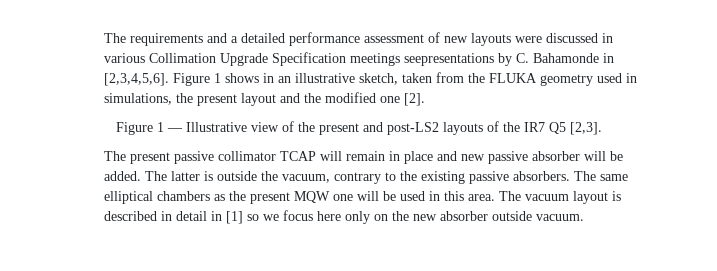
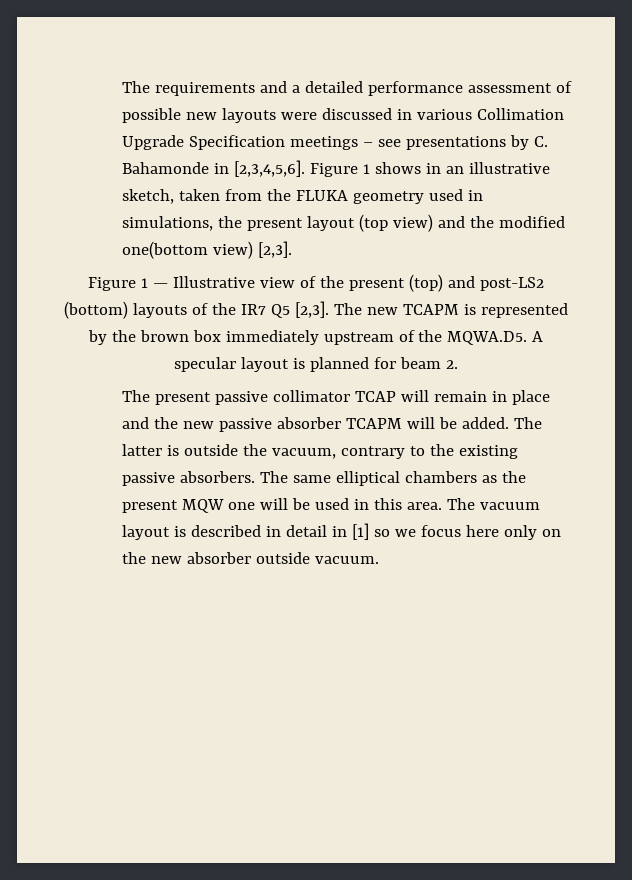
- The requirements and a detailed performance assessment of new layouts were discussed in various Collimation Upgrade Specification meetings seepresentations by C. Bahamonde in [2,3,4,5,6].
+ The requirements and a detailed performance assessment of possible new layouts were discussed in various Collimation Upgrade Specification meetings – see presentations by C. Bahamonde in [2,3,4,5,6].
- Figure 1 shows in an illustrative sketch, taken from the FLUKA geometry used in simulations, the present layout and the modified one [2].
+ Figure 1 shows in an illustrative sketch, taken from the FLUKA geometry used in simulations, the present layout (top view) and the modified one(bottom view) [2,3].
- Figure 1 — Illustrative view of the present and post-LS2 layouts of the IR7 Q5 [2,3].
+ Figure 1 — Illustrative view of the present (top) and post-LS2 (bottom) layouts of the IR7 Q5 [2,3]. The new TCAPM is represented by the brown box immediately upstream of the MQWA.D5. A specular layout is planned for beam 2.
- The present passive collimator TCAP will remain in place and new passive absorber will be added.
+ The present passive collimator TCAP will remain in place and the new passive absorber TCAPM will be added.

